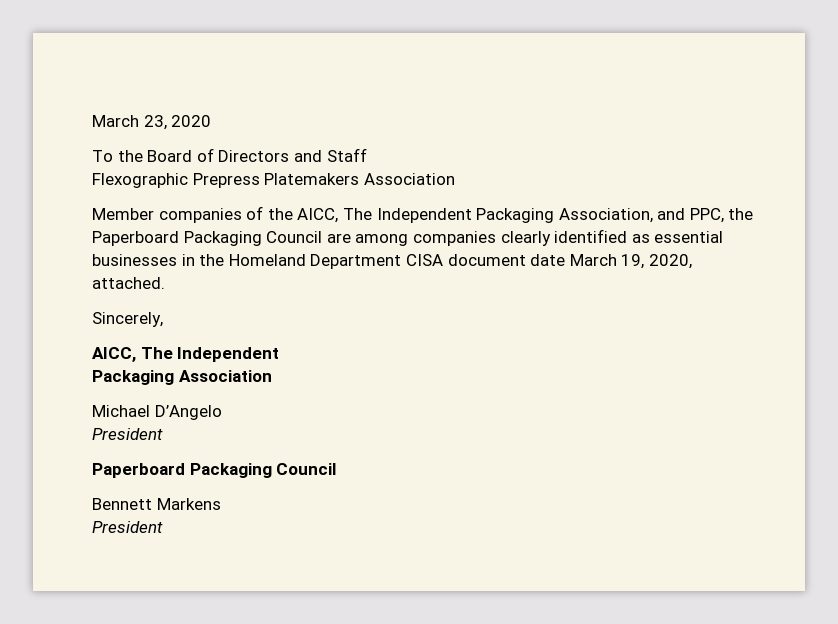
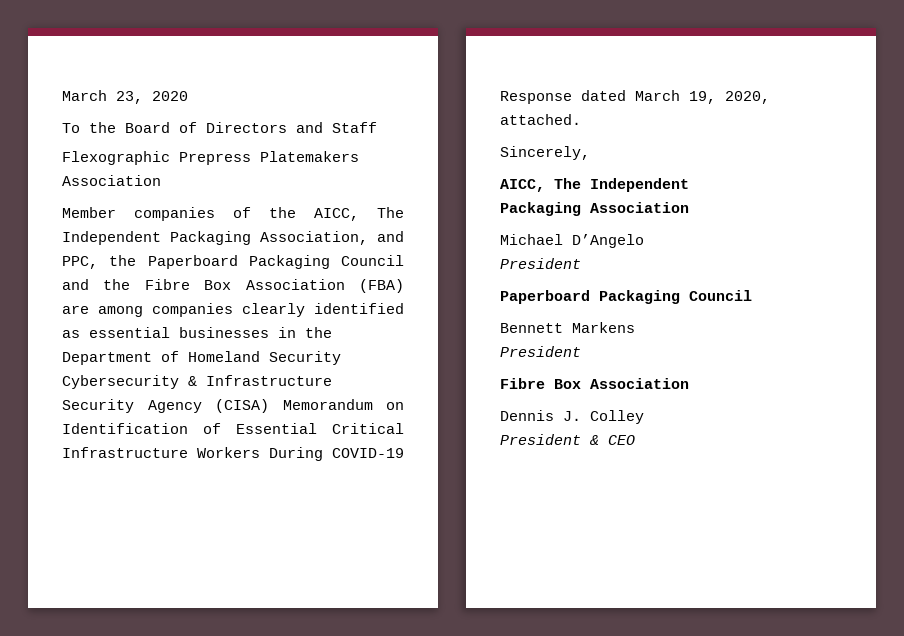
- Member companies of the AICC, The Independent Packaging Association, and PPC, the Paperboard Packaging Council are among companies clearly identified as essential businesses in the Homeland Department CISA document date March 19, 2020, attached.
+ Member companies of the AICC, The Independent Packaging Association, and PPC, the Paperboard Packaging Council and the Fibre Box Association (FBA) are among companies clearly identified as essential businesses in the Department of Homeland Security Cybersecurity & Infrastructure Security Agency (CISA) Memorandum on Identification of Essential Critical Infrastructure Workers During COVID-19 Response dated March 19, 2020, attached.
  Bennett Markens
  President
+ Fibre Box Association
+ Dennis J. Colley
+ President & CEO

